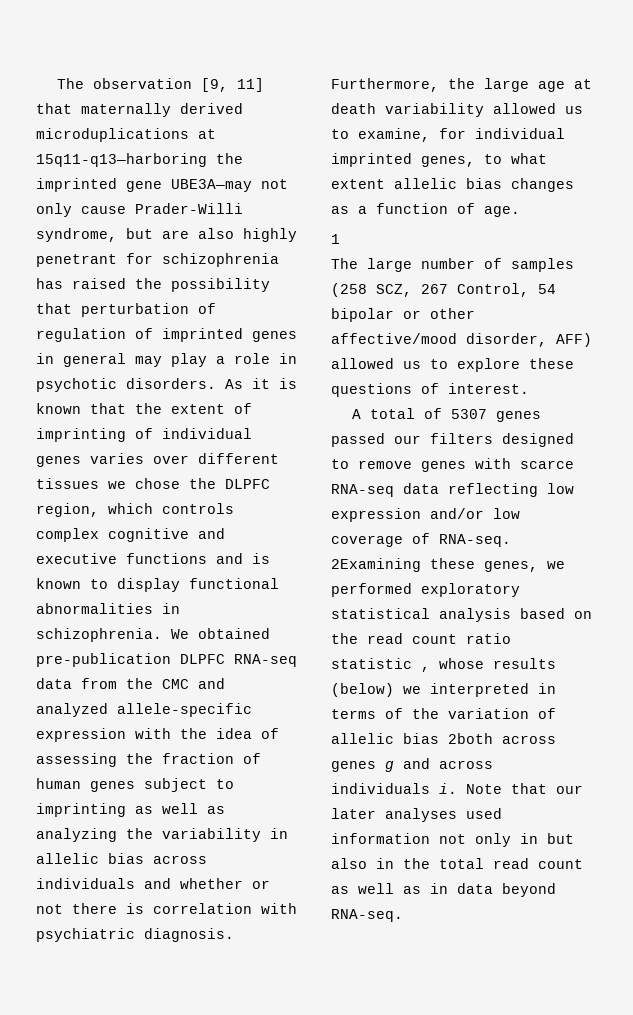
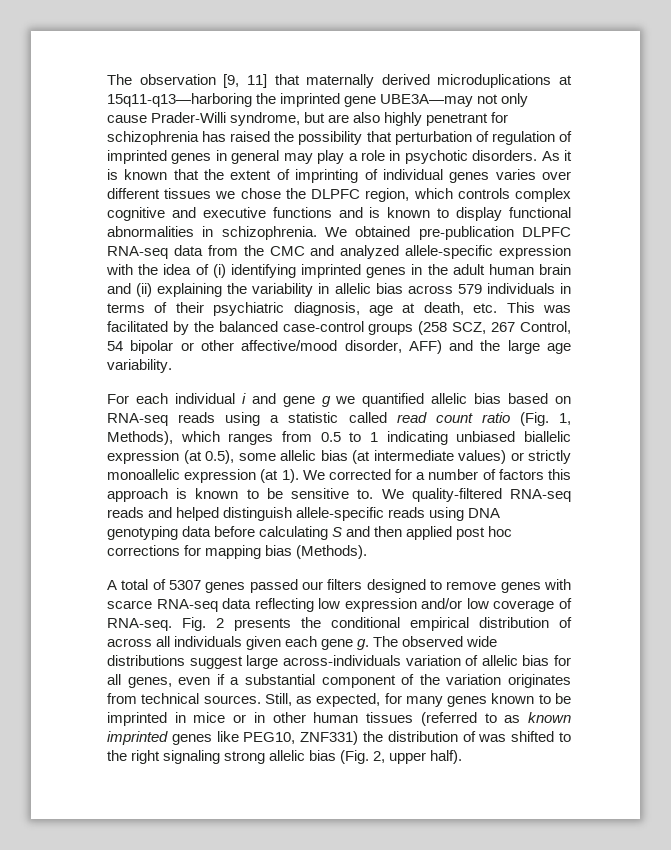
- We obtained pre-publication DLPFC RNA-seq data from the CMC and analyzed allele-specific expression with the idea of assessing the fraction of human genes subject to imprinting as well as analyzing the variability in allelic bias across individuals and whether or not there is correlation with psychiatric diagnosis. Furthermore, the large age at death variability allowed us to examine, for individual imprinted genes, to what extent allelic bias changes as a function of age.
- 1
- The large number of samples (258 SCZ, 267 Control, 54 bipolar or other affective/mood disorder, AFF) allowed us to explore these questions of interest.
+ We obtained pre-publication DLPFC RNA-seq data from the CMC and analyzed allele-specific expression with the idea of (i) identifying imprinted genes in the adult human brain and (ii) explaining the variability in allelic bias across 579 individuals in terms of their psychiatric diagnosis, age at death, etc. This was facilitated by the balanced case-control groups (258 SCZ, 267 Control, 54 bipolar or other affective/mood disorder, AFF) and the large age variability.
+ For each individual i and gene g we quantified allelic bias based on RNA-seq reads using a statistic called read count ratio (Fig. 1, Methods), which ranges from 0.5 to 1 indicating unbiased biallelic expression (at 0.5), some allelic bias (at intermediate values) or strictly monoallelic expression (at 1). We corrected for a number of factors this approach is known to be sensitive to. We quality-filtered RNA-seq reads and helped distinguish allele-specific reads using DNA genotyping data before calculating S and then applied post hoc corrections for mapping bias (Methods).
- 2Examining these genes, we performed exploratory statistical analysis based on the read count ratio statistic , whose results (below) we interpreted in terms of the variation of allelic bias 2both across genes g and across individuals i. Note that our later analyses used information not only in but also in the total read count as well as in data beyond RNA-seq.
+ Fig. 2 presents the conditional empirical distribution of across all individuals given each gene g. The observed wide distributions suggest large across-individuals variation of allelic bias for all genes, even if a substantial component of the variation originates from technical sources. Still, as expected, for many genes known to be imprinted in mice or in other human tissues (referred to as known imprinted genes like PEG10, ZNF331) the distribution of was shifted to the right signaling strong allelic bias (Fig. 2, upper half).

